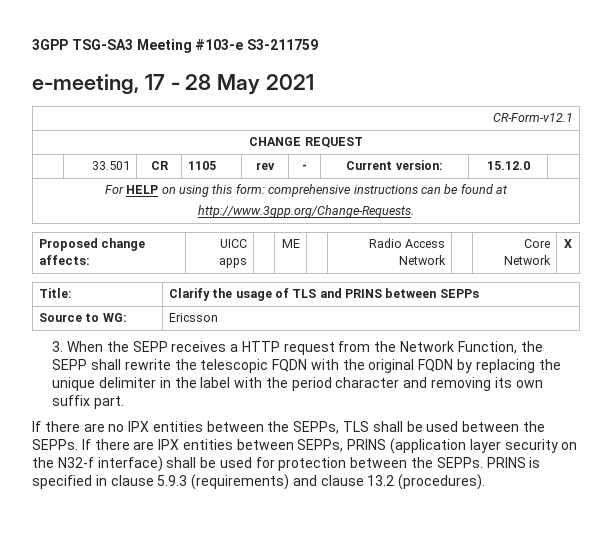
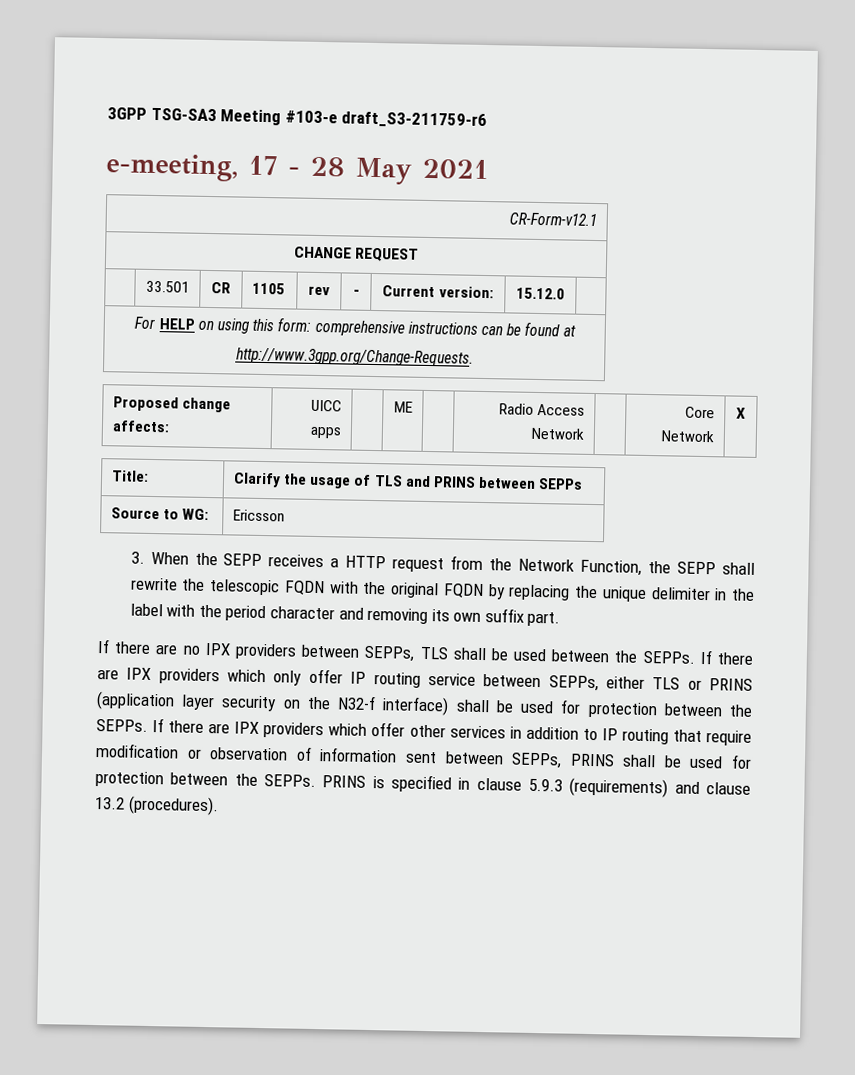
- 3GPP TSG-SA3 Meeting #103-e S3-211759
+ 3GPP TSG-SA3 Meeting #103-e draft_S3-211759-r6
- If there are no IPX entities between the SEPPs, TLS shall be used between the SEPPs.
+ If there are no IPX providers between SEPPs, TLS shall be used between the SEPPs.
- If there are IPX entities between SEPPs, PRINS (application layer security on the N32-f interface) shall be used for protection between the SEPPs.
+ If there are IPX providers which only offer IP routing service between SEPPs, either TLS or PRINS (application layer security on the N32-f interface) shall be used for protection between the SEPPs.
+ If there are IPX providers which offer other services in addition to IP routing that require modification or observation of information sent between SEPPs, PRINS shall be used for protection between the SEPPs.

